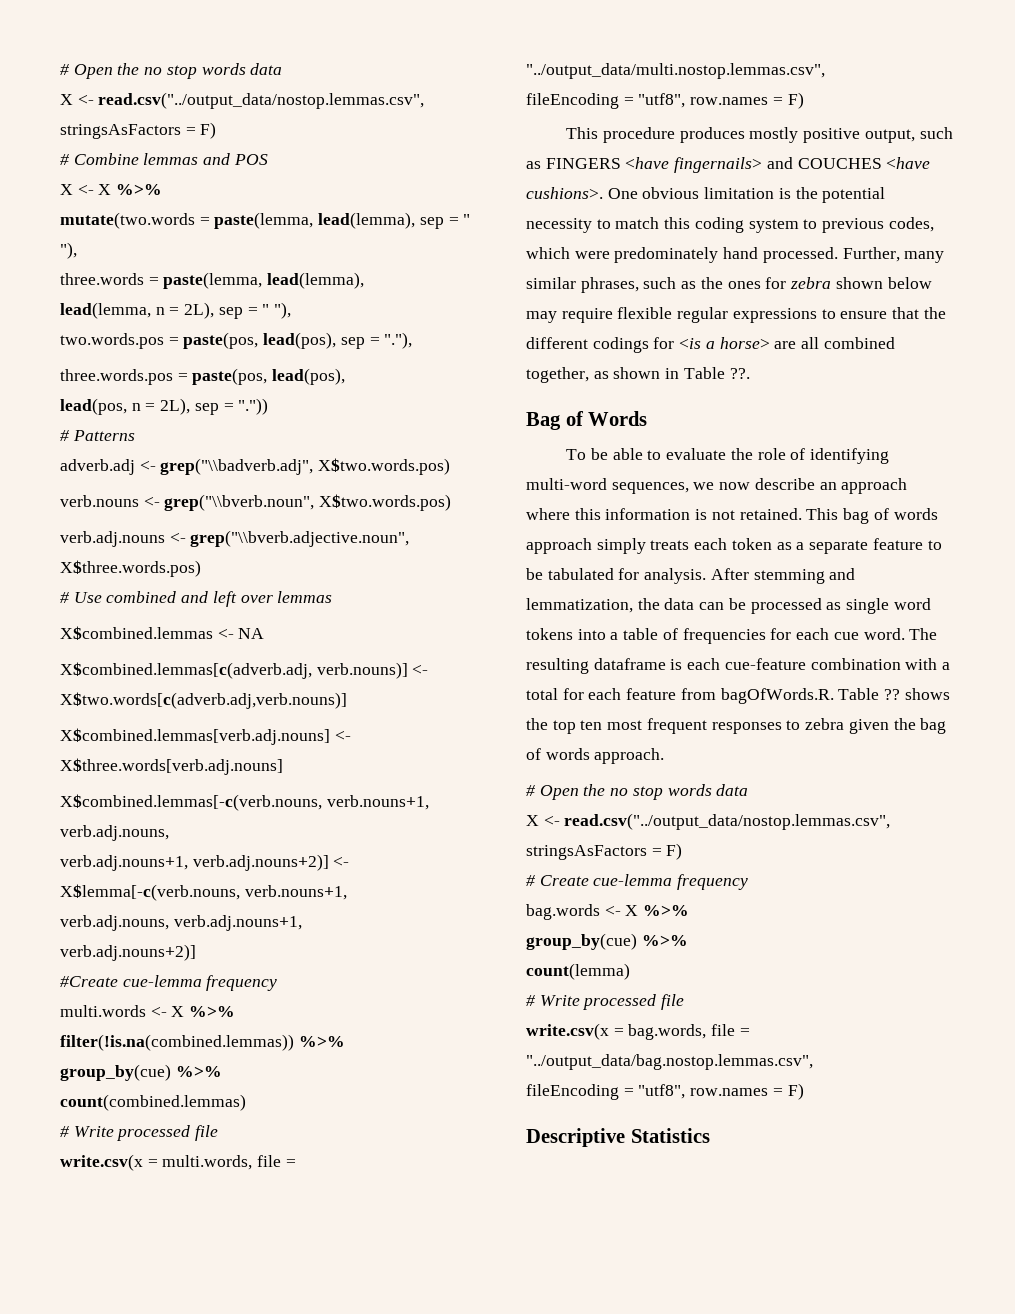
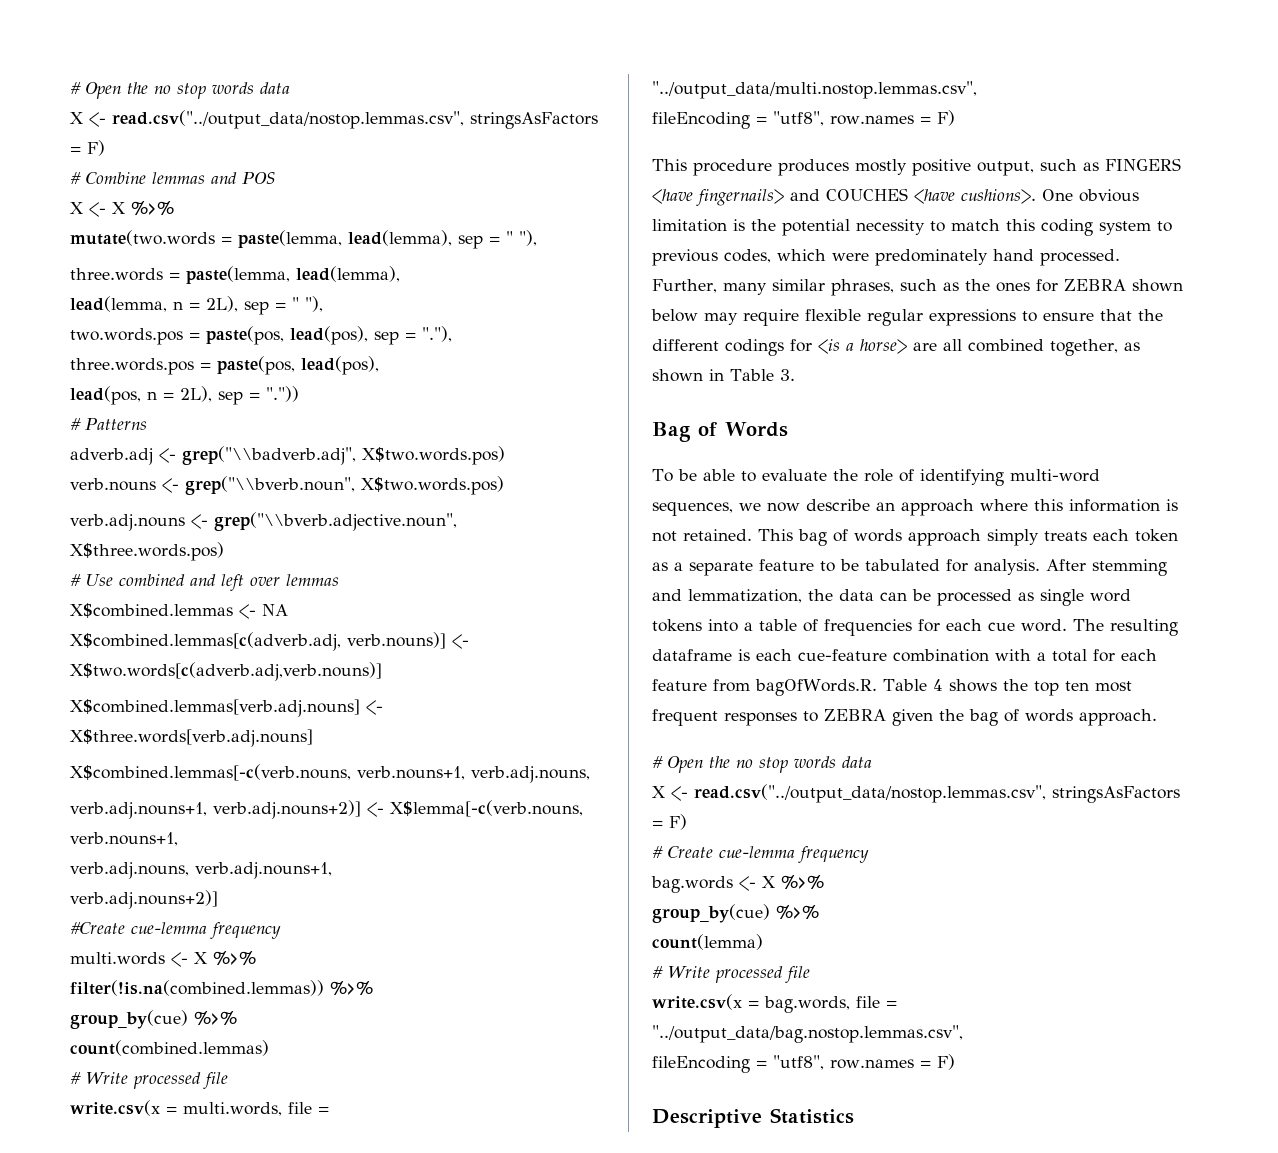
- Further, many similar phrases, such as the ones for zebra shown below may require flexible regular expressions to ensure that the different codings for <is a horse> are all combined together, as shown in Table ??.
+ Further, many similar phrases, such as the ones for ZEBRA shown below may require flexible regular expressions to ensure that the different codings for <is a horse> are all combined together, as shown in Table 3.
- The resulting dataframe is each cue-feature combination with a total for each feature from bagOfWords.R. Table ?? shows the top ten most frequent responses to zebra given the bag of words approach.
+ The resulting dataframe is each cue-feature combination with a total for each feature from bagOfWords.R. Table 4 shows the top ten most frequent responses to ZEBRA given the bag of words approach.

